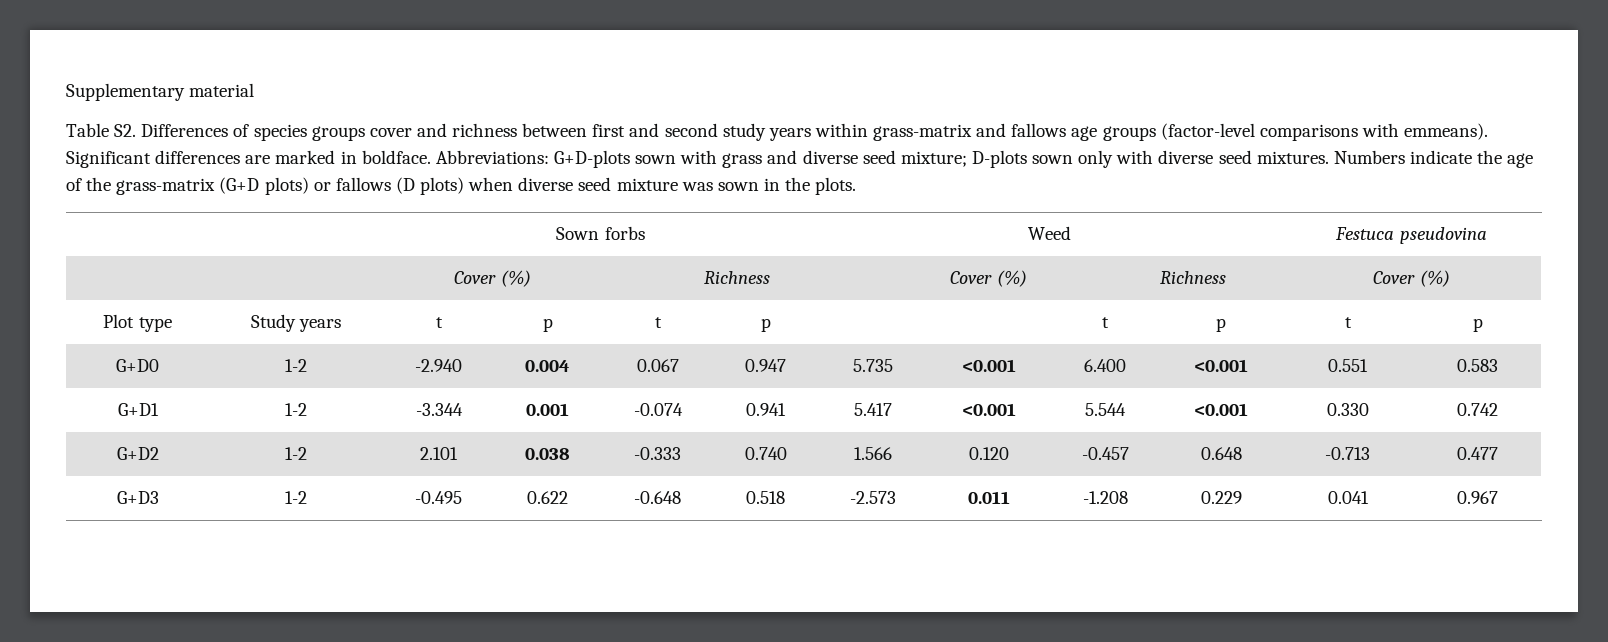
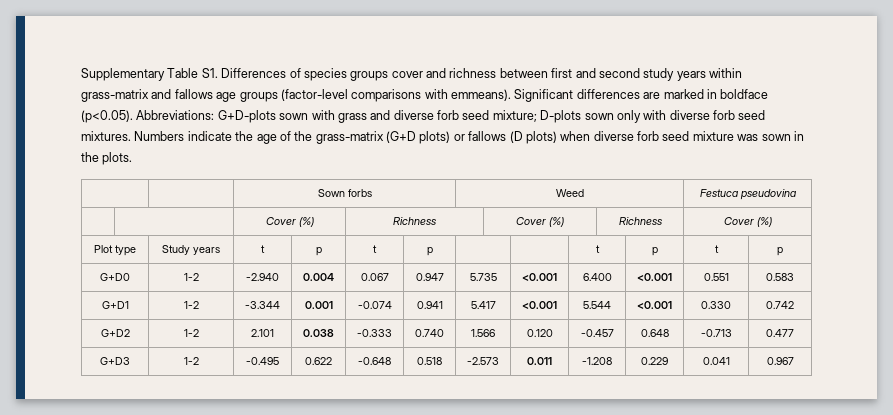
- Supplementary material
- Table S2. Differences of species groups cover and richness between first and second study years within grass-matrix and fallows age groups (factor-level comparisons with emmeans).
+ Supplementary Table S1. Differences of species groups cover and richness between first and second study years within grass-matrix and fallows age groups (factor-level comparisons with emmeans).
- Significant differences are marked in boldface. Abbreviations: G+D-plots sown with grass and diverse seed mixture; D-plots sown only with diverse seed mixtures.
+ Significant differences are marked in boldface (p<0.05). Abbreviations: G+D-plots sown with grass and diverse forb seed mixture; D-plots sown only with diverse forb seed mixtures.
- Numbers indicate the age of the grass-matrix (G+D plots) or fallows (D plots) when diverse seed mixture was sown in the plots.
+ Numbers indicate the age of the grass-matrix (G+D plots) or fallows (D plots) when diverse forb seed mixture was sown in the plots.

